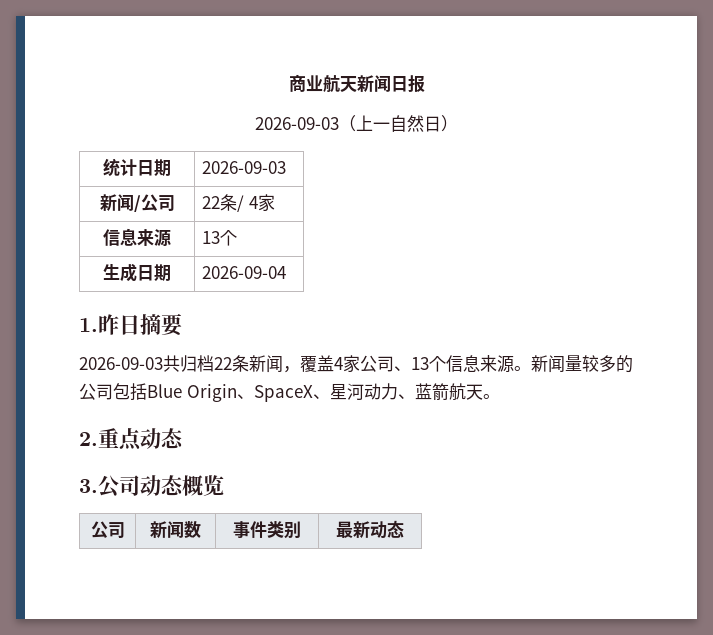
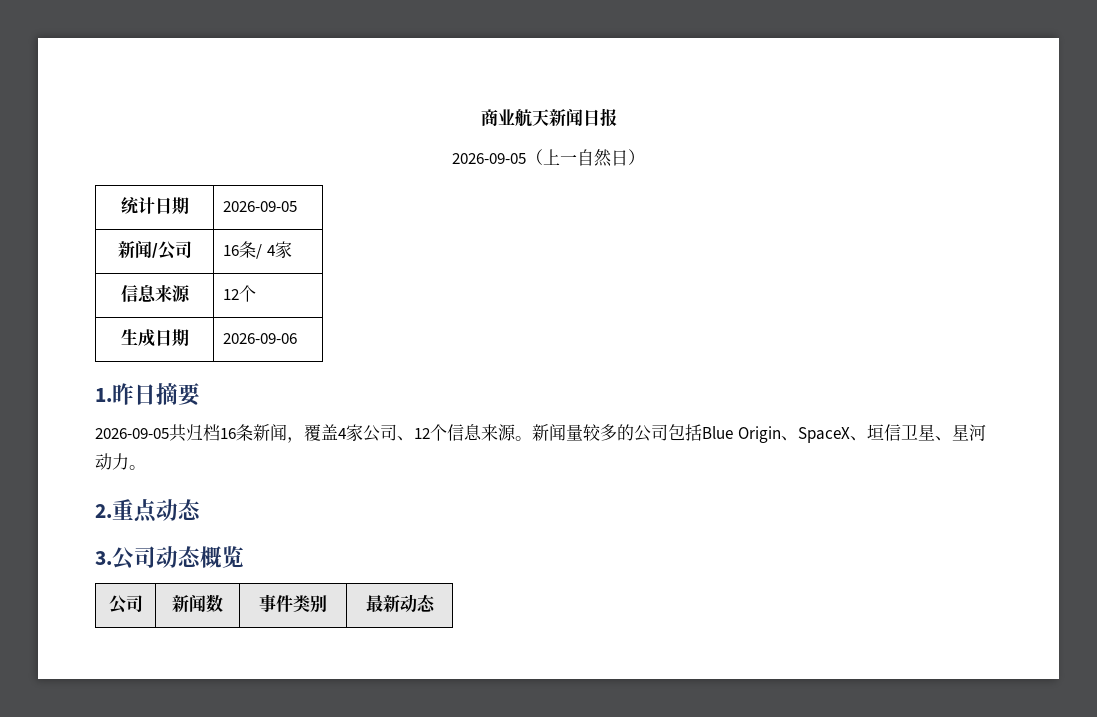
- 2026-09-03（上一自然日）
+ 2026-09-05（上一自然日）
- 统计日期 | 2026-09-03
+ 统计日期 | 2026-09-05
- 新闻/公司 | 22条/ 4家
+ 新闻/公司 | 16条/ 4家
- 信息来源 | 13个
+ 信息来源 | 12个
- 生成日期 | 2026-09-04
+ 生成日期 | 2026-09-06
- 2026-09-03共归档22条新闻，覆盖4家公司、13个信息来源。
+ 2026-09-05共归档16条新闻，覆盖4家公司、12个信息来源。
- 新闻量较多的公司包括Blue Origin、SpaceX、星河动力、蓝箭航天。
+ 新闻量较多的公司包括Blue Origin、SpaceX、垣信卫星、星河动力。

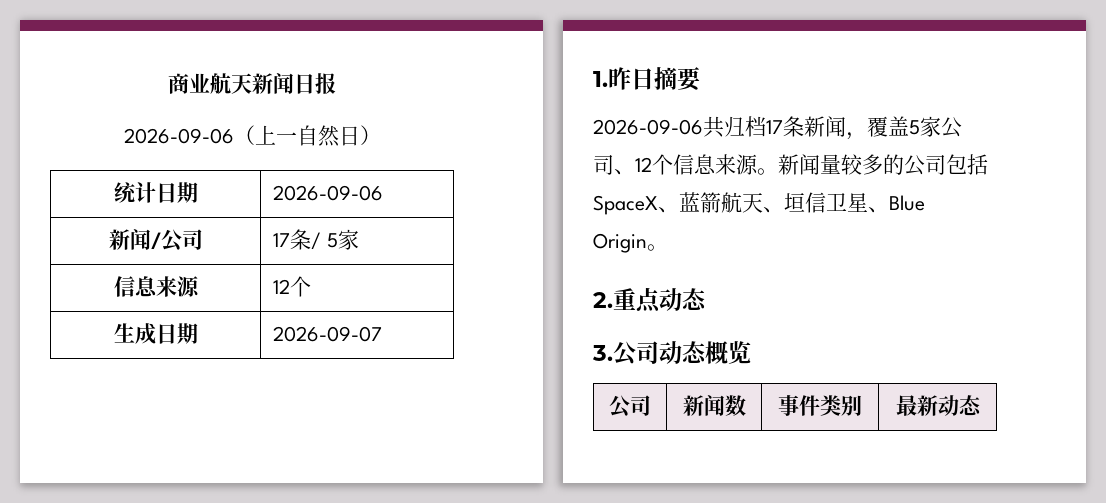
- 2026-09-05（上一自然日）
+ 2026-09-06（上一自然日）
- 统计日期 | 2026-09-05
+ 统计日期 | 2026-09-06
- 新闻/公司 | 16条/ 4家
+ 新闻/公司 | 17条/ 5家
- 生成日期 | 2026-09-06
+ 生成日期 | 2026-09-07
- 2026-09-05共归档16条新闻，覆盖4家公司、12个信息来源。
+ 2026-09-06共归档17条新闻，覆盖5家公司、12个信息来源。
- 新闻量较多的公司包括Blue Origin、SpaceX、垣信卫星、星河动力。
+ 新闻量较多的公司包括SpaceX、蓝箭航天、垣信卫星、Blue Origin。

